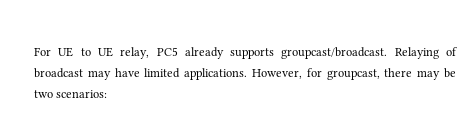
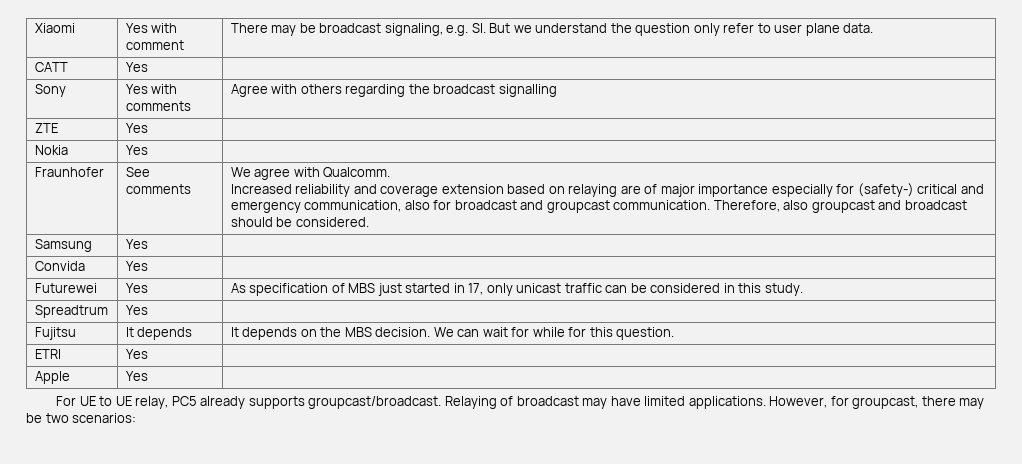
+ Xiaomi | Yes with comment | There may be broadcast signaling, e.g. SI. But we understand the question only refer to user plane data.
+ CATT | Yes |
+ Sony | Yes with comments | Agree with others regarding the broadcast signalling
+ ZTE | Yes |
+ Nokia | Yes |
+ Fraunhofer | See comments | We agree with Qualcomm.
+ Increased reliability and coverage extension based on relaying are of major importance especially for (safety-) critical and emergency communication, also for broadcast and groupcast communication. Therefore, also groupcast and broadcast should be considered.
+ Samsung | Yes |
+ Convida | Yes |
+ Futurewei | Yes | As specification of MBS just started in 17, only unicast traffic can be considered in this study.
+ Spreadtrum | Yes |
+ Fujitsu | It depends | It depends on the MBS decision. We can wait for while for this question.
+ ETRI | Yes |
+ Apple | Yes |

